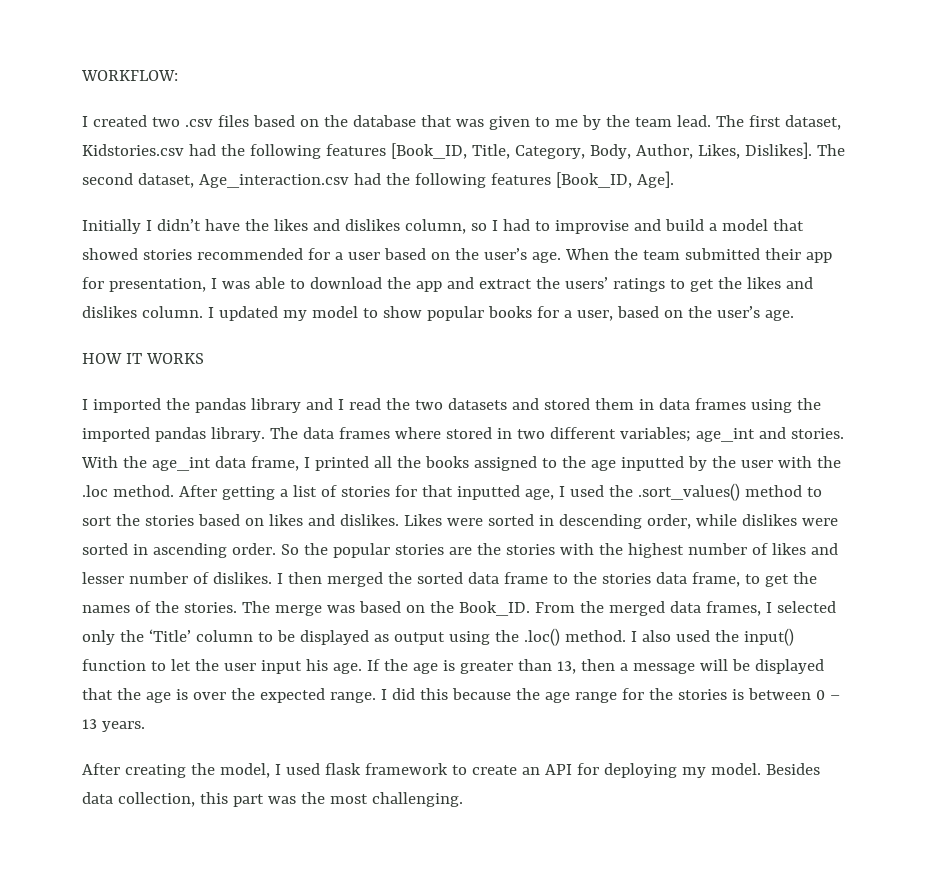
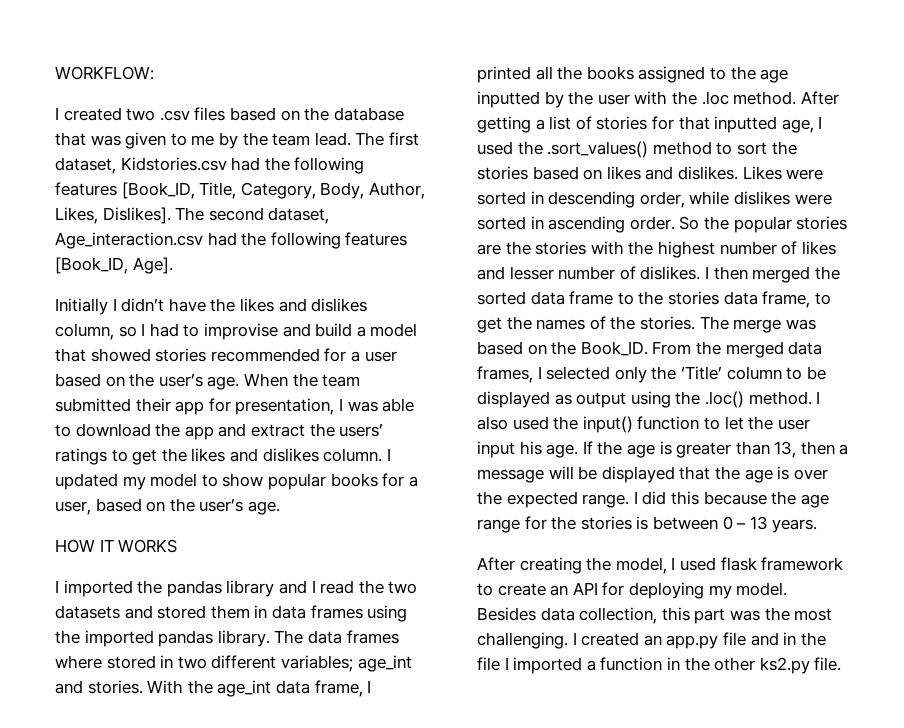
+ I created an app.py file and in the file I imported a function in the other ks2.py file.

